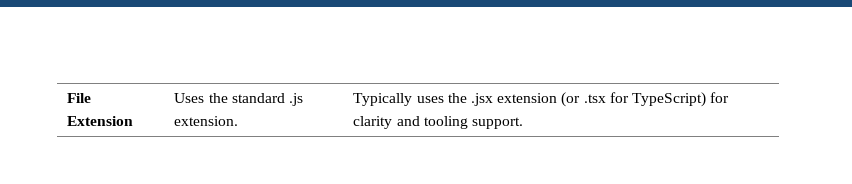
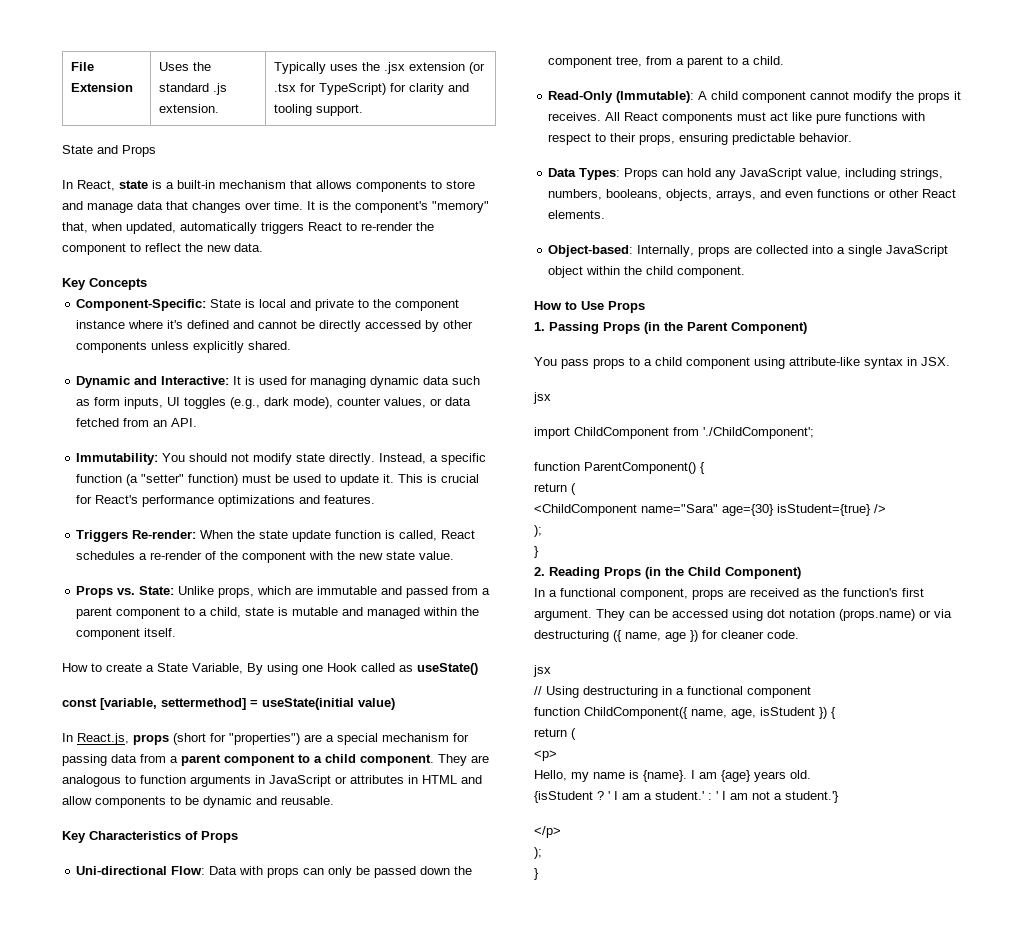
+ State and Props
+ In React, state is a built-in mechanism that allows components to store and manage data that changes over time. It is the component's "memory" that, when updated, automatically triggers React to re-render the component to reflect the new data.
+ Key Concepts
+ Component-Specific: State is local and private to the component instance where it's defined and cannot be directly accessed by other components unless explicitly shared.
+ Dynamic and Interactive: It is used for managing dynamic data such as form inputs, UI toggles (e.g., dark mode), counter values, or data fetched from an API.
+ Immutability: You should not modify state directly. Instead, a specific function (a "setter" function) must be used to update it. This is crucial for React's performance optimizations and features.
+ Triggers Re-render: When the state update function is called, React schedules a re-render of the component with the new state value.
+ Props vs. State: Unlike props, which are immutable and passed from a parent component to a child, state is mutable and managed within the component itself.
+ How to create a State Variable, By using one Hook called as useState()
+ const [variable, settermethod] = useState(initial value)
+ In React.js, props (short for "properties") are a special mechanism for passing data from a parent component to a child component. They are analogous to function arguments in JavaScript or attributes in HTML and allow components to be dynamic and reusable.
+ Key Characteristics of Props
+ Uni-directional Flow: Data with props can only be passed down the component tree, from a parent to a child.
+ Read-Only (Immutable): A child component cannot modify the props it receives. All React components must act like pure functions with respect to their props, ensuring predictable behavior.
+ Data Types: Props can hold any JavaScript value, including strings, numbers, booleans, objects, arrays, and even functions or other React elements.
+ Object-based: Internally, props are collected into a single JavaScript object within the child component.
+ How to Use Props
+ 1. Passing Props (in the Parent Component)
+ You pass props to a child component using attribute-like syntax in JSX.
+ jsx
+ import ChildComponent from './ChildComponent';
+ function ParentComponent() {
+ return (
+ <ChildComponent name="Sara" age={30} isStudent={true} />
+ );
+ }
+ 2. Reading Props (in the Child Component)
+ In a functional component, props are received as the function's first argument. They can be accessed using dot notation (props.name) or via destructuring ({ name, age }) for cleaner code.
+ jsx
+ // Using destructuring in a functional component
+ function ChildComponent({ name, age, isStudent }) {
+ return (
+ <p>
+ Hello, my name is {name}. I am {age} years old.
+ {isStudent ? ' I am a student.' : ' I am not a student.'}
+ </p>
+ );
+ }

